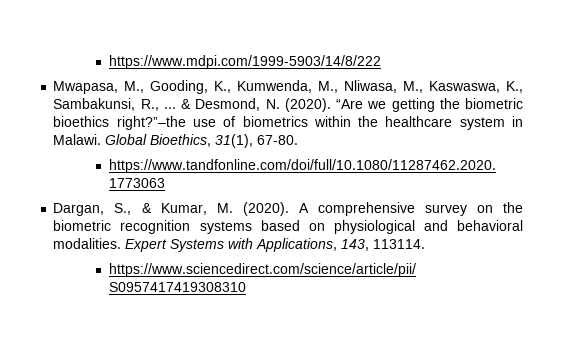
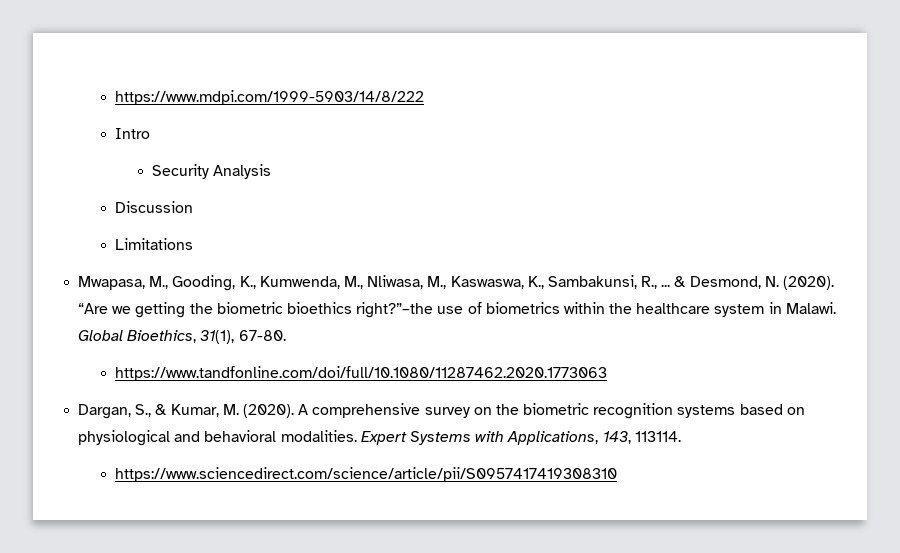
+ Intro
+ Security Analysis
+ Discussion
+ Limitations

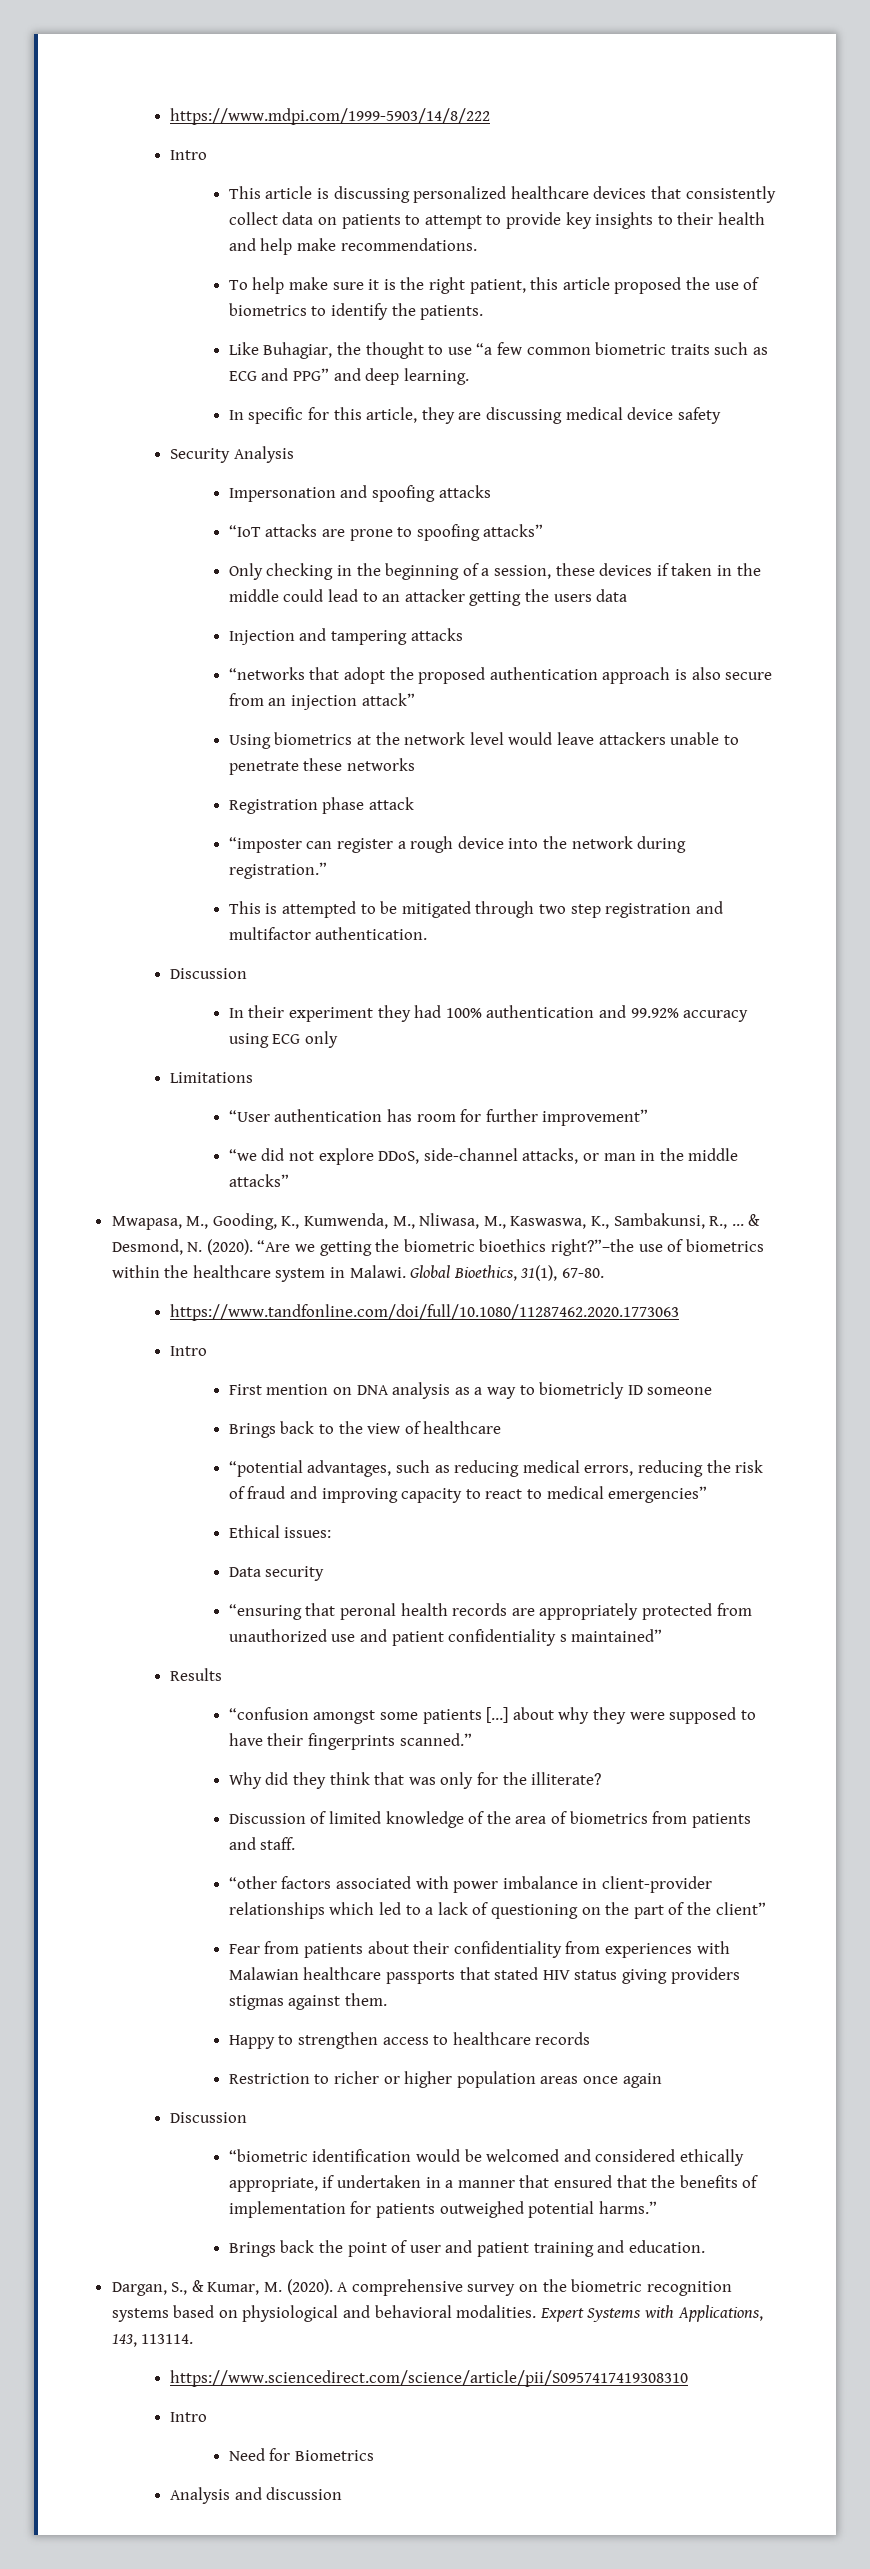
+ This article is discussing personalized healthcare devices that consistently collect data on patients to attempt to provide key insights to their health and help make recommendations.
+ To help make sure it is the right patient, this article proposed the use of biometrics to identify the patients.
+ Like Buhagiar, the thought to use “a few common biometric traits such as ECG and PPG” and deep learning.
+ In specific for this article, they are discussing medical device safety
  Security Analysis
+ Impersonation and spoofing attacks
+ “IoT attacks are prone to spoofing attacks”
+ Only checking in the beginning of a session, these devices if taken in the middle could lead to an attacker getting the users data
+ Injection and tampering attacks
+ “networks that adopt the proposed authentication approach is also secure from an injection attack”
+ Using biometrics at the network level would leave attackers unable to penetrate these networks
+ Registration phase attack
+ “imposter can register a rough device into the network during registration.”
+ This is attempted to be mitigated through two step registration and multifactor authentication.
  Discussion
+ In their experiment they had 100% authentication and 99.92% accuracy using ECG only
  Limitations
+ “User authentication has room for further improvement”
+ “we did not explore DDoS, side-channel attacks, or man in the middle attacks”
  https://www.tandfonline.com/doi/full/10.1080/11287462.2020.1773063
+ Intro
+ First mention on DNA analysis as a way to biometricly ID someone
+ Brings back to the view of healthcare
+ “potential advantages, such as reducing medical errors, reducing the risk of fraud and improving capacity to react to medical emergencies”
+ Ethical issues:
+ Data security
+ “ensuring that peronal health records are appropriately protected from unauthorized use and patient confidentiality s maintained”
+ Results
+ “confusion amongst some patients […] about why they were supposed to have their fingerprints scanned.”
+ Why did they think that was only for the illiterate?
+ Discussion of limited knowledge of the area of biometrics from patients and staff.
+ “other factors associated with power imbalance in client-provider relationships which led to a lack of questioning on the part of the client”
+ Fear from patients about their confidentiality from experiences with Malawian healthcare passports that stated HIV status giving providers stigmas against them.
+ Happy to strengthen access to healthcare records
+ Restriction to richer or higher population areas once again
+ Discussion
+ “biometric identification would be welcomed and considered ethically appropriate, if undertaken in a manner that ensured that the benefits of implementation for patients outweighed potential harms.”
+ Brings back the point of user and patient training and education.
  https://www.sciencedirect.com/science/article/pii/S0957417419308310
+ Intro
+ Need for Biometrics
+ Analysis and discussion

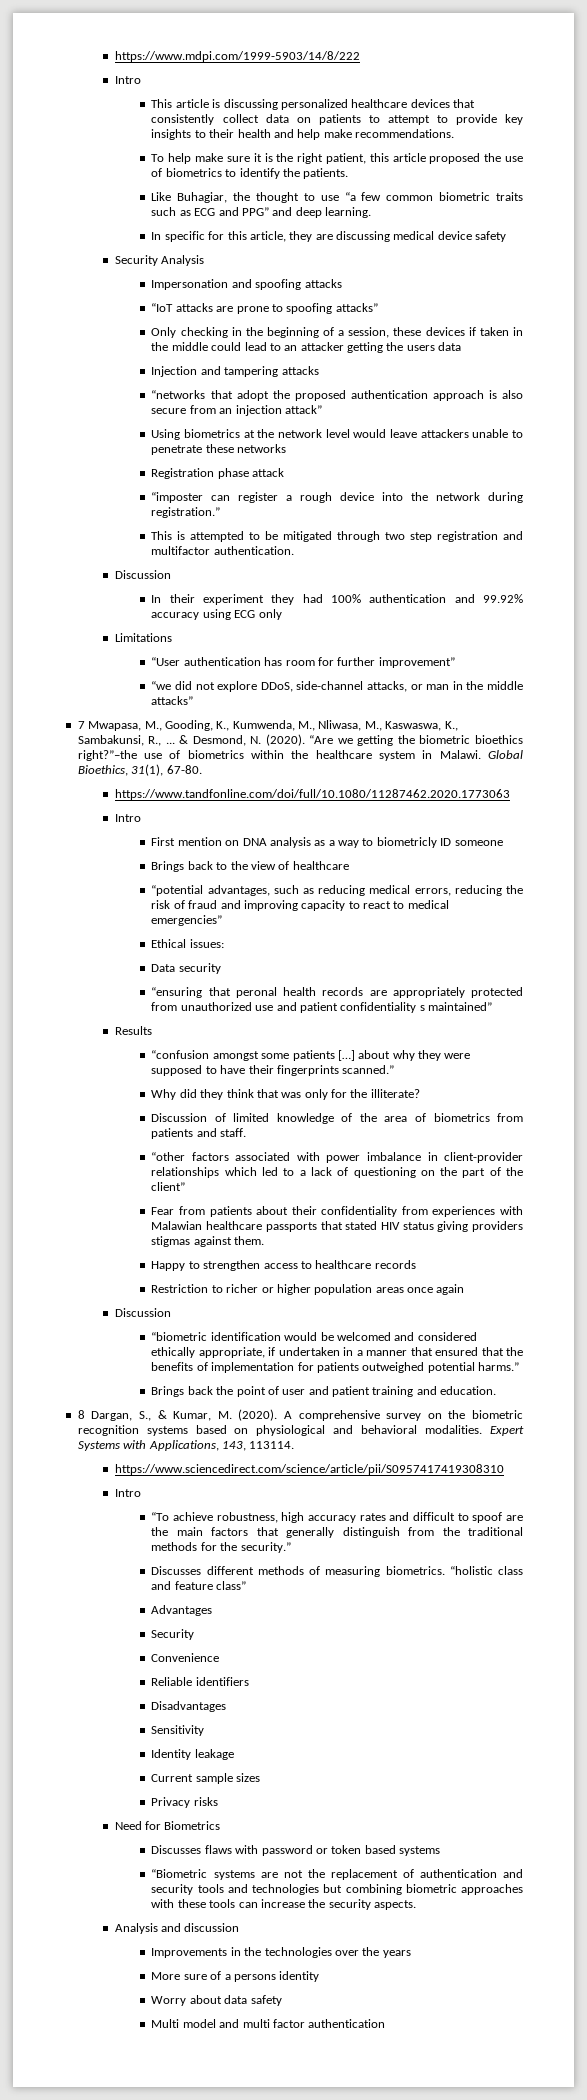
- Mwapasa, M., Gooding, K., Kumwenda, M., Nliwasa, M., Kaswaswa, K., Sambakunsi, R., ...
+ 7 Mwapasa, M., Gooding, K., Kumwenda, M., Nliwasa, M., Kaswaswa, K., Sambakunsi, R., ...
- Dargan, S., & Kumar, M. (2020).
+ 8 Dargan, S., & Kumar, M. (2020).
+ “To achieve robustness, high accuracy rates and difficult to spoof are the main factors that generally distinguish from the traditional methods for the security.”
+ Discusses different methods of measuring biometrics. “holistic class and feature class”
+ Advantages
+ Security
+ Convenience
+ Reliable identifiers
+ Disadvantages
+ Sensitivity
+ Identity leakage
+ Current sample sizes
+ Privacy risks
  Need for Biometrics
+ Discusses flaws with password or token based systems
+ “Biometric systems are not the replacement of authentication and security tools and technologies but combining biometric approaches with these tools can increase the security aspects.
  Analysis and discussion
+ Improvements in the technologies over the years
+ More sure of a persons identity
+ Worry about data safety
+ Multi model and multi factor authentication

